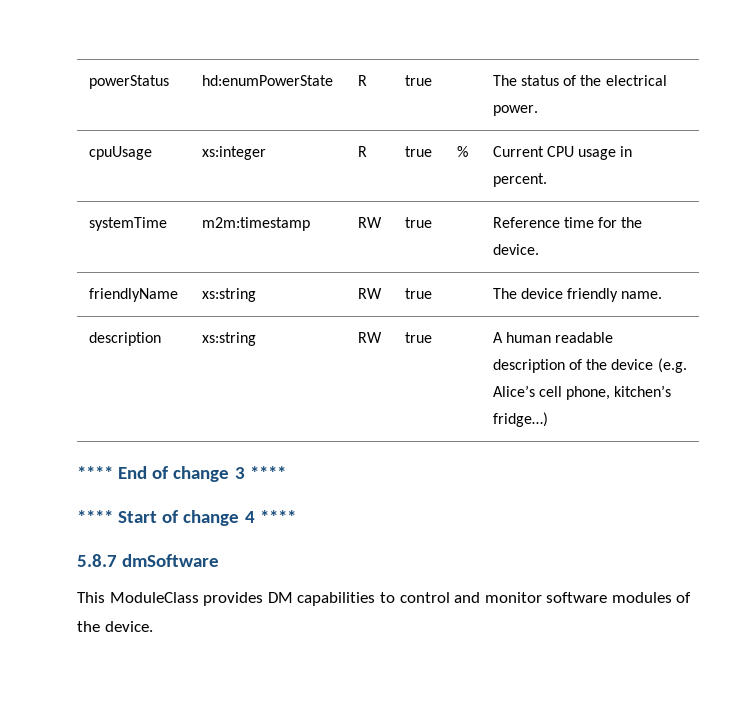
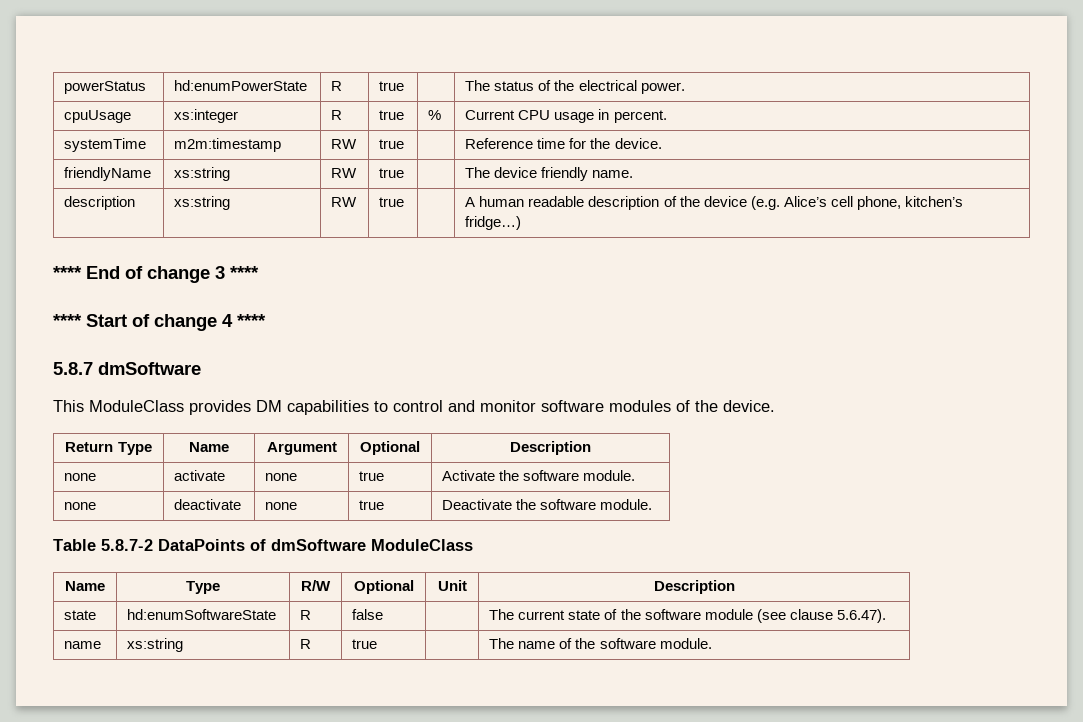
+ Return Type | Name | Argument | Optional | Description
+ none | activate | none | true | Activate the software module.
+ none | deactivate | none | true | Deactivate the software module.
+ Table 5.8.7-2 DataPoints of dmSoftware ModuleClass
+ Name | Type | R/W | Optional | Unit | Description
+ state | hd:enumSoftwareState | R | false | | The current state of the software module (see clause 5.6.47).
+ name | xs:string | R | true | | The name of the software module.

